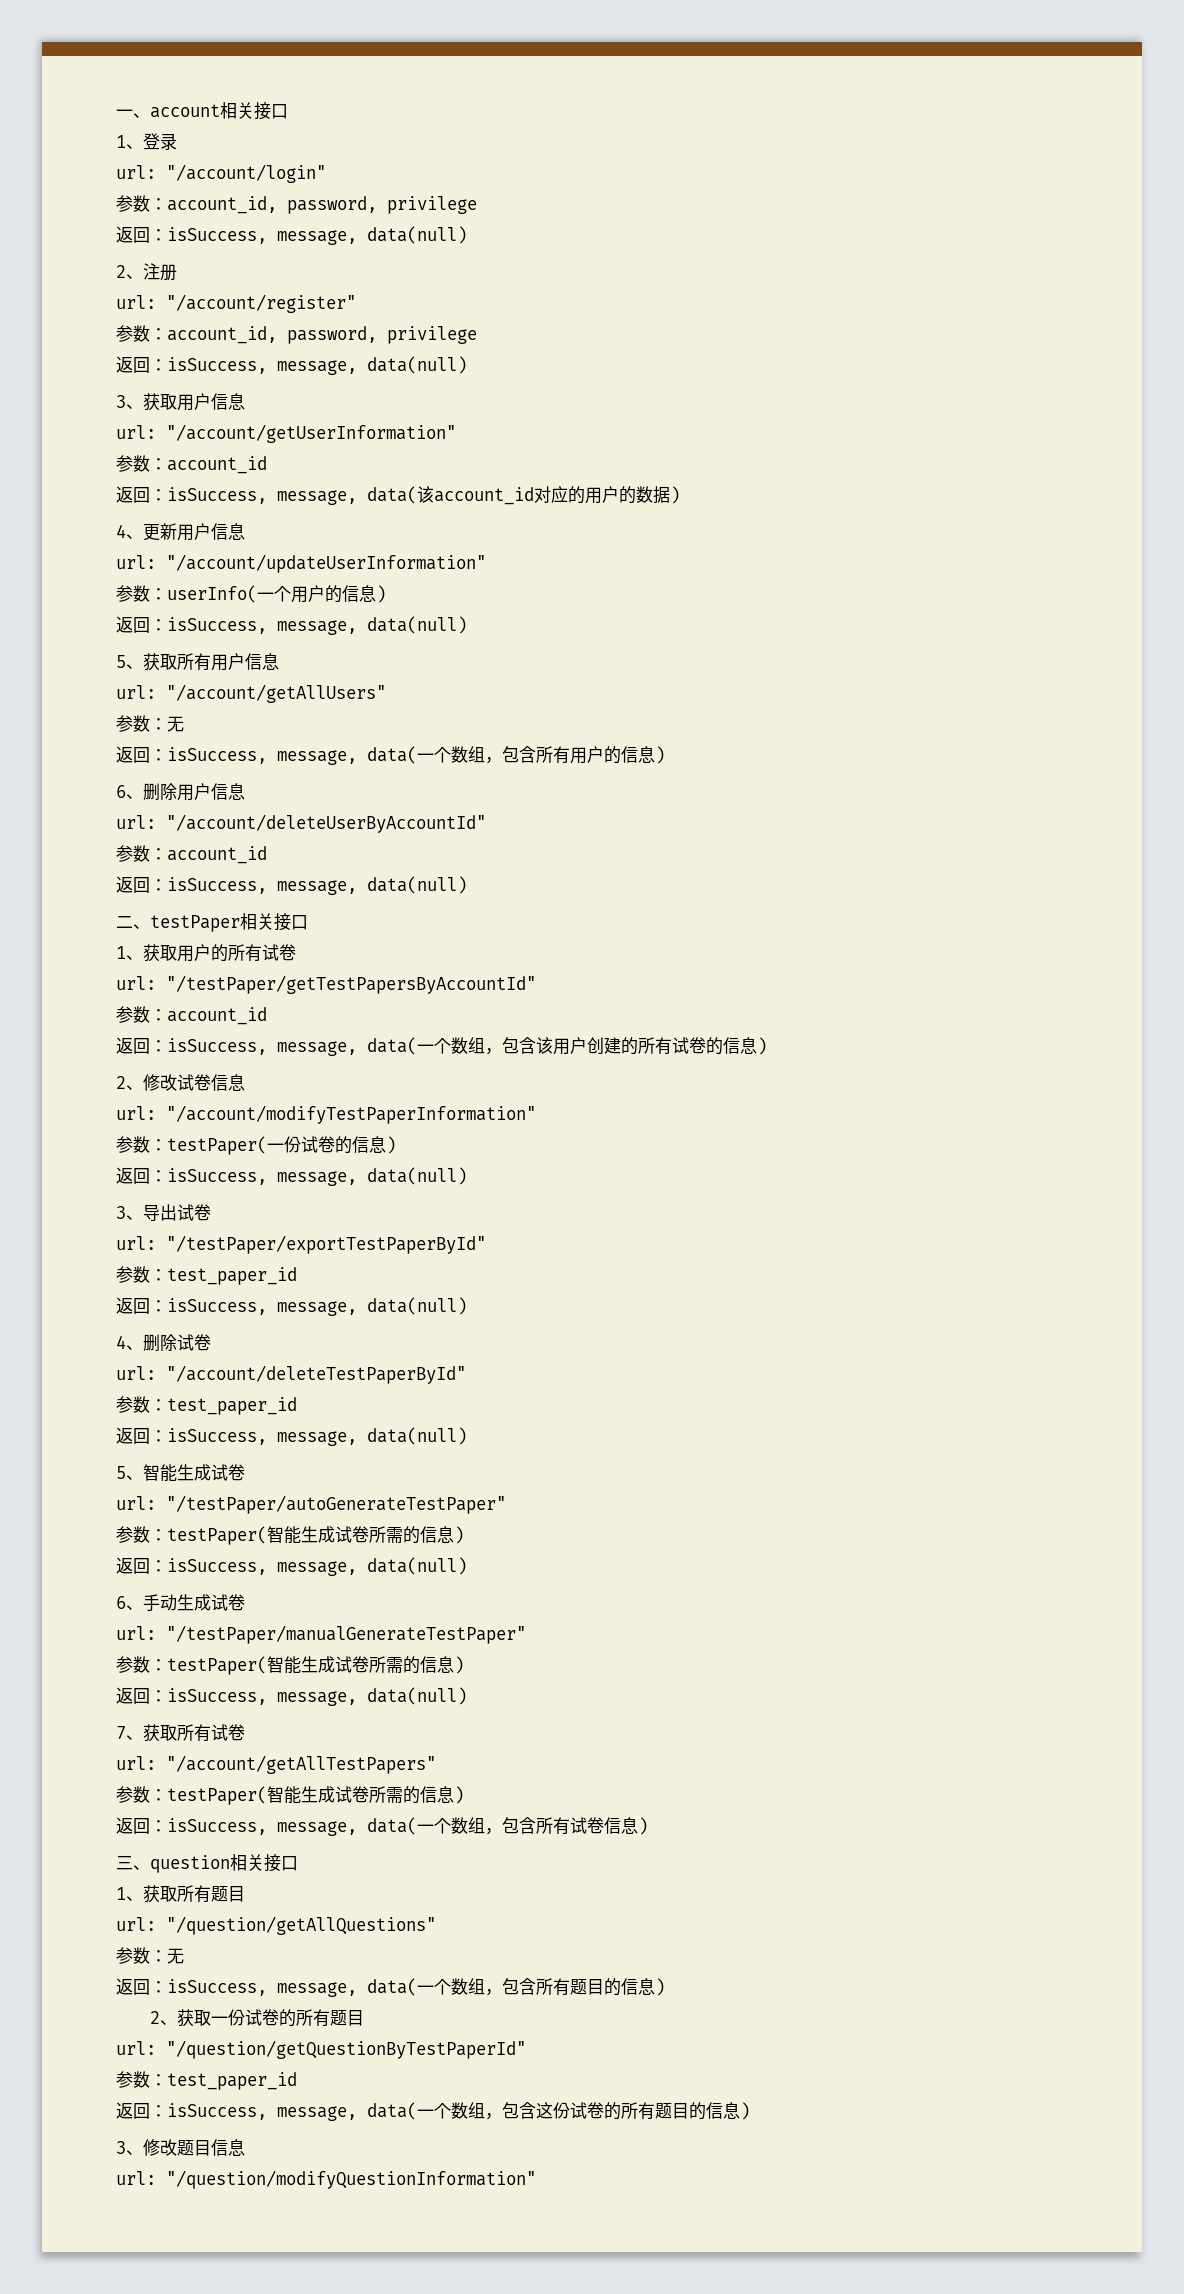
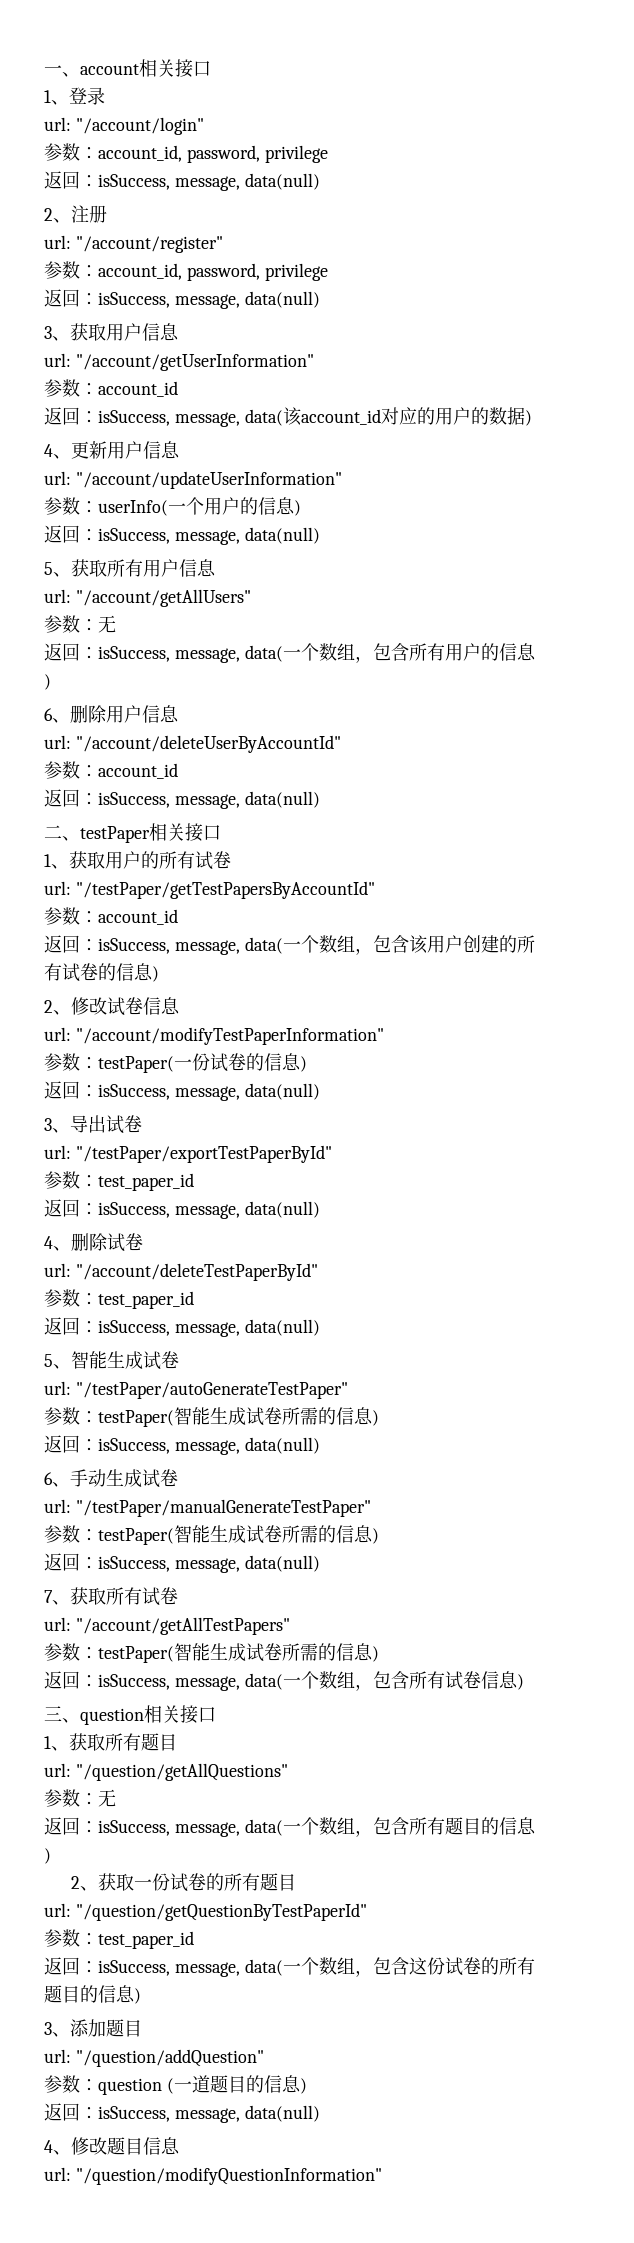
- 3、修改题目信息
+ 3、添加题目
+ url: "/question/addQuestion"
+ 参数：question (一道题目的信息)
+ 返回：isSuccess, message, data(null)
+ 4、修改题目信息

